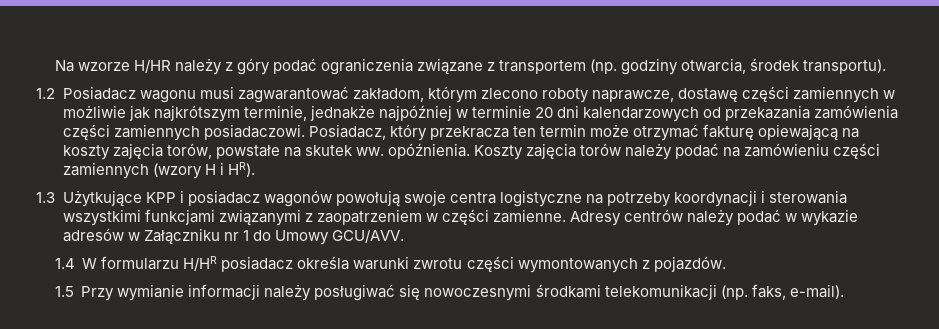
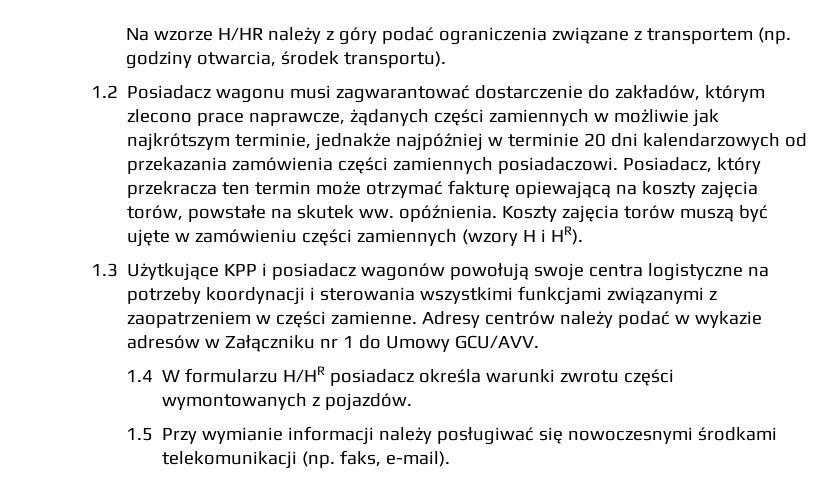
- 1.2 Posiadacz wagonu musi zagwarantować zakładom, którym zlecono roboty naprawcze, dostawę części zamiennych w możliwie jak najkrótszym terminie, jednakże najpóźniej w terminie 20 dni kalendarzowych od przekazania zamówienia części zamiennych posiadaczowi.
+ 1.2 Posiadacz wagonu musi zagwarantować dostarczenie do zakładów, którym zlecono prace naprawcze, żądanych części zamiennych w możliwie jak najkrótszym terminie, jednakże najpóźniej w terminie 20 dni kalendarzowych od przekazania zamówienia części zamiennych posiadaczowi.
- Koszty zajęcia torów należy podać na zamówieniu części zamiennych (wzory H i HR).
+ Koszty zajęcia torów muszą być ujęte w zamówieniu części zamiennych (wzory H i HR).

